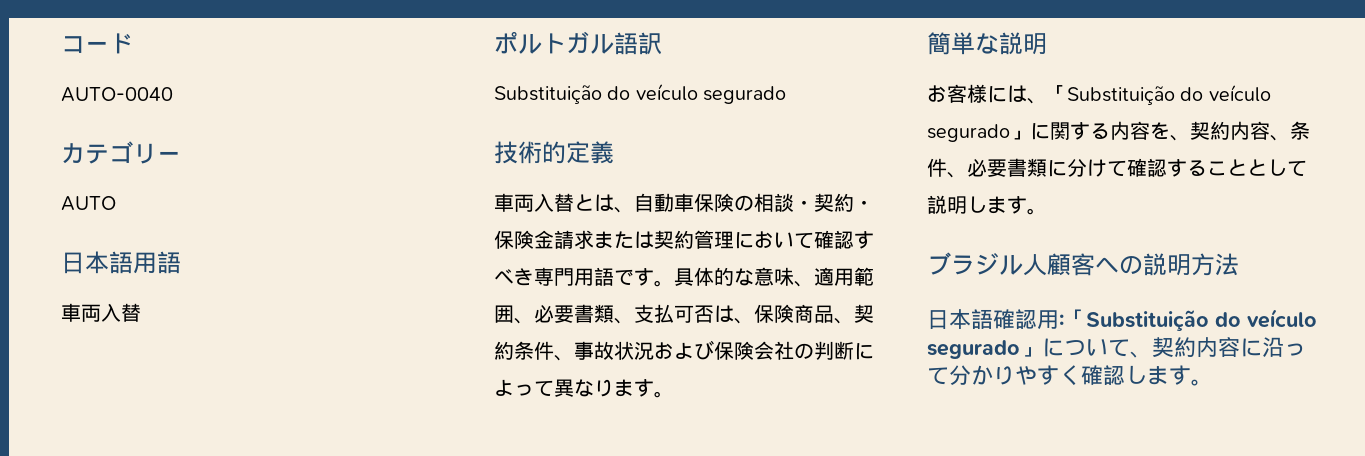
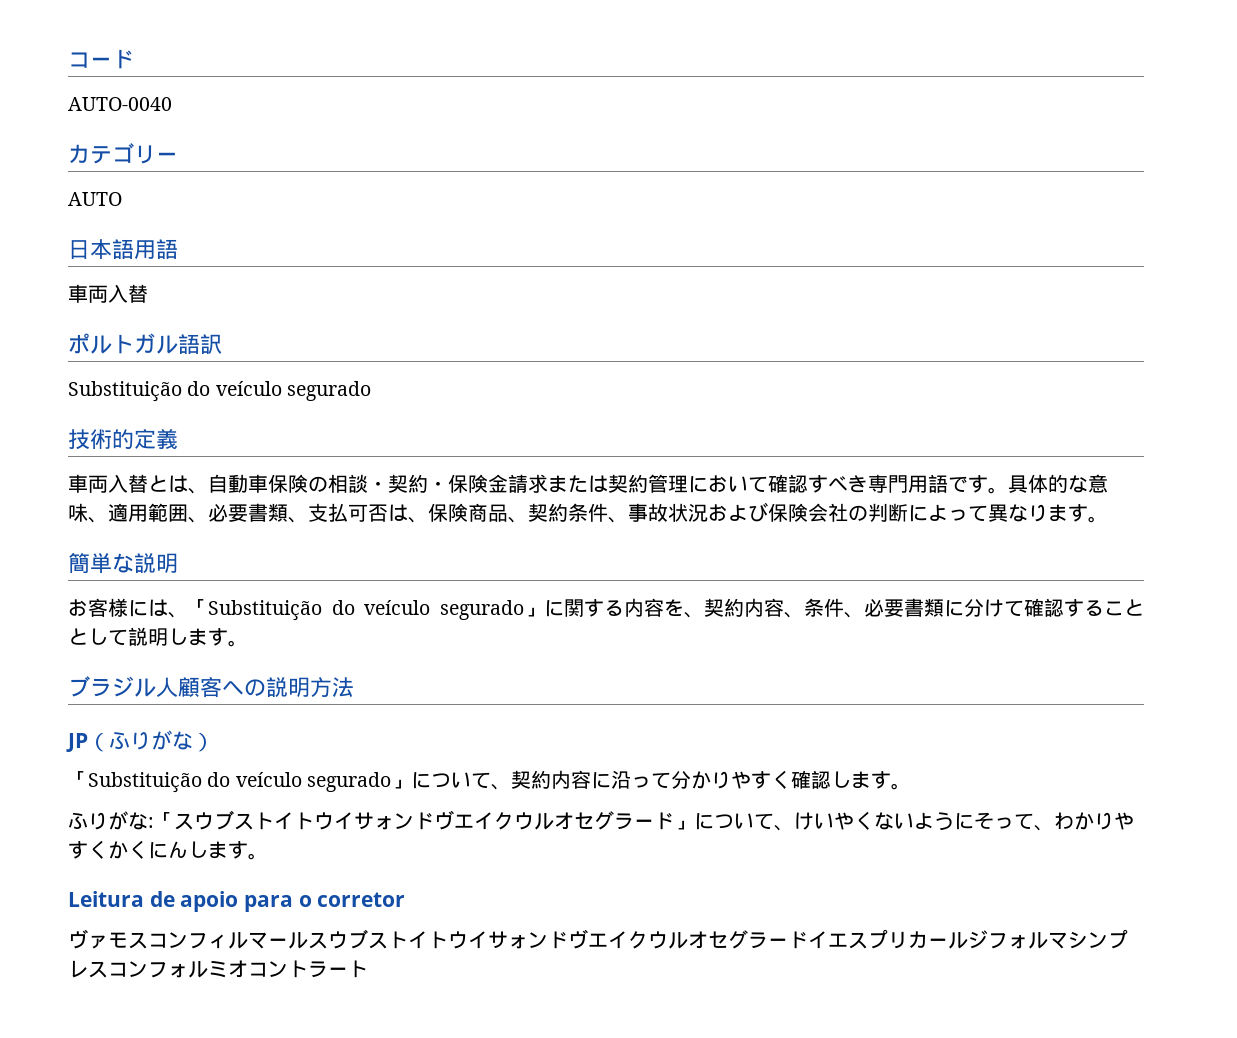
- 日本語確認用:「Substituição do veículo segurado」について、契約内容に沿って分かりやすく確認します。
+ JP（ふりがな）
+ 「Substituição do veículo segurado」について、契約内容に沿って分かりやすく確認します。
+ ふりがな:「スウブストイトウイサォンドヴエイクウルオセグラード」について、けいやくないようにそって、わかりやすくかくにんします。
+ Leitura de apoio para o corretor
+ ヴァモスコンフィルマールスウブストイトウイサォンドヴエイクウルオセグラードイエスプリカールジフォルマシンプレスコンフォルミオコントラート

